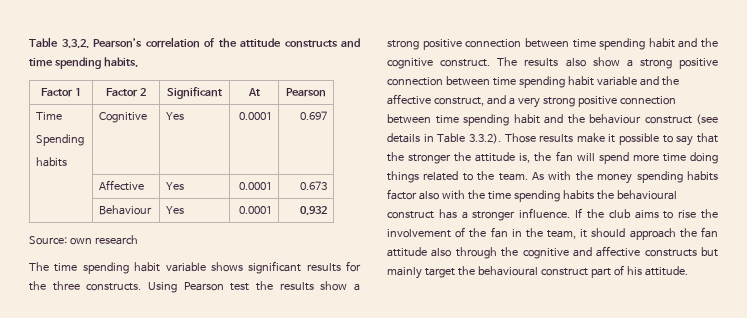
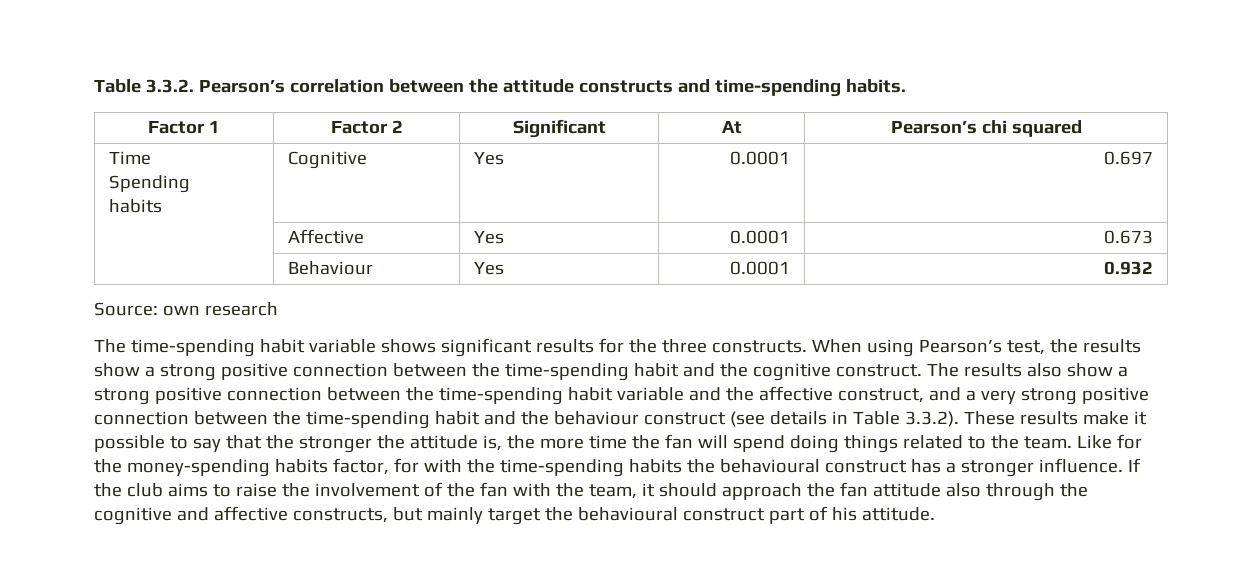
- Table 3.3.2. Pearson’s correlation of the attitude constructs and time spending habits.
+ Table 3.3.2. Pearson’s correlation between the attitude constructs and time-spending habits.
- Factor 1 | Factor 2 | Significant | At | Pearson
+ Factor 1 | Factor 2 | Significant | At | Pearson’s chi squared
- The time spending habit variable shows significant results for the three constructs.
+ The time-spending habit variable shows significant results for the three constructs.
- Using Pearson test the results show a strong positive connection between time spending habit and the cognitive construct.
+ When using Pearson’s test, the results show a strong positive connection between the time-spending habit and the cognitive construct.
- The results also show a strong positive connection between time spending habit variable and the affective construct, and a very strong positive connection between time spending habit and the behaviour construct (see details in Table 3.3.2). Those results make it possible to say that the stronger the attitude is, the fan will spend more time doing things related to the team.
+ The results also show a strong positive connection between the time-spending habit variable and the affective construct, and a very strong positive connection between the time-spending habit and the behaviour construct (see details in Table 3.3.2). These results make it possible to say that the stronger the attitude is, the more time the fan will spend doing things related to the team.
- As with the money spending habits factor also with the time spending habits the behavioural construct has a stronger influence.
+ Like for the money-spending habits factor, for with the time-spending habits the behavioural construct has a stronger influence.
- If the club aims to rise the involvement of the fan in the team, it should approach the fan attitude also through the cognitive and affective constructs but mainly target the behavioural construct part of his attitude.
+ If the club aims to raise the involvement of the fan with the team, it should approach the fan attitude also through the cognitive and affective constructs, but mainly target the behavioural construct part of his attitude.

